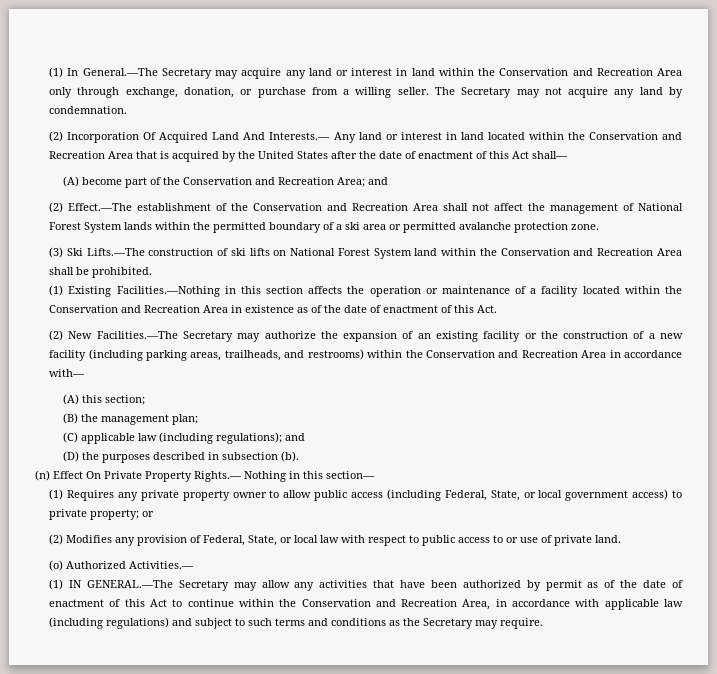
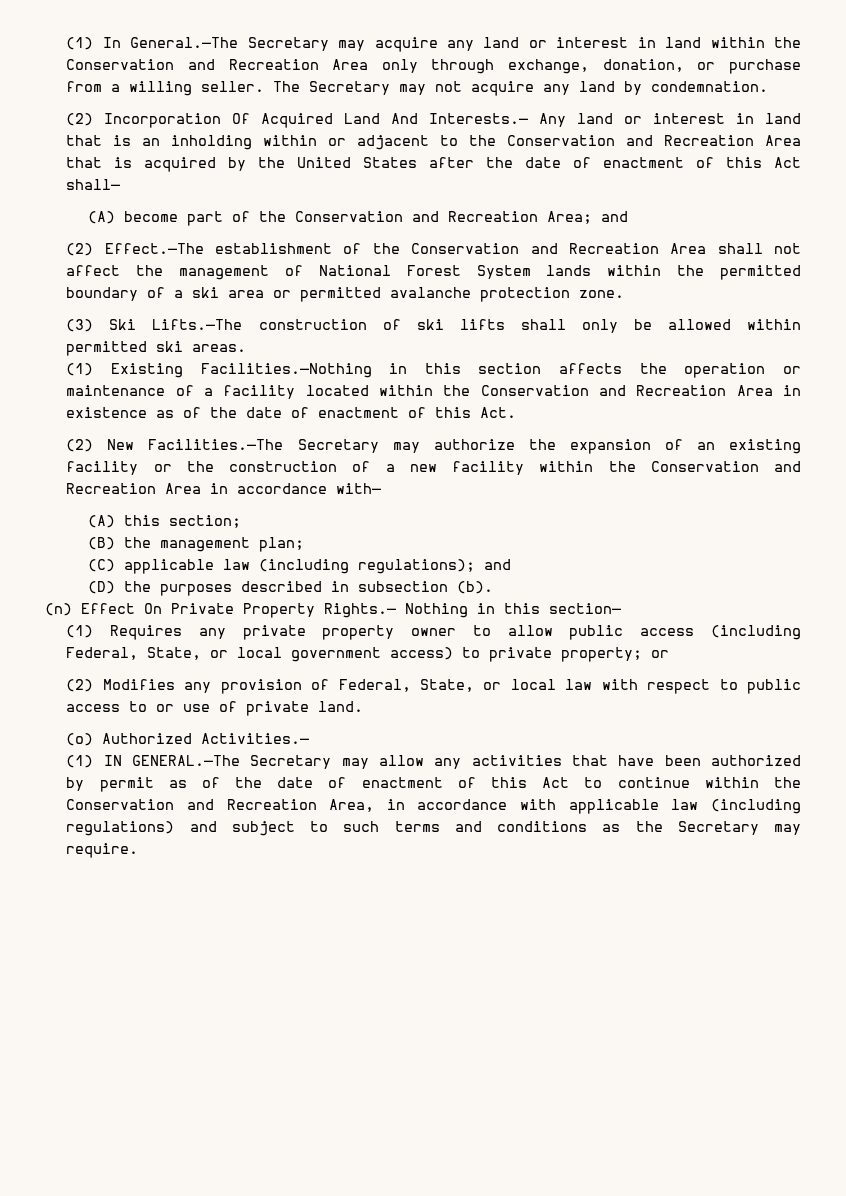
- (2) Incorporation Of Acquired Land And Interests.— Any land or interest in land located within the Conservation and Recreation Area that is acquired by the United States after the date of enactment of this Act shall—
+ (2) Incorporation Of Acquired Land And Interests.— Any land or interest in land that is an inholding within or adjacent to the Conservation and Recreation Area that is acquired by the United States after the date of enactment of this Act shall—
- (3) Ski Lifts.—The construction of ski lifts on National Forest System land within the Conservation and Recreation Area shall be prohibited.
+ (3) Ski Lifts.—The construction of ski lifts shall only be allowed within permitted ski areas.
- (2) New Facilities.—The Secretary may authorize the expansion of an existing facility or the construction of a new facility (including parking areas, trailheads, and restrooms) within the Conservation and Recreation Area in accordance with—
+ (2) New Facilities.—The Secretary may authorize the expansion of an existing facility or the construction of a new facility within the Conservation and Recreation Area in accordance with—

